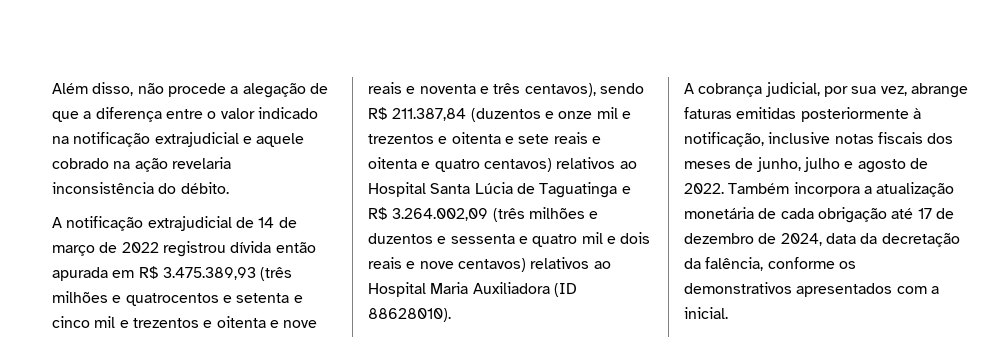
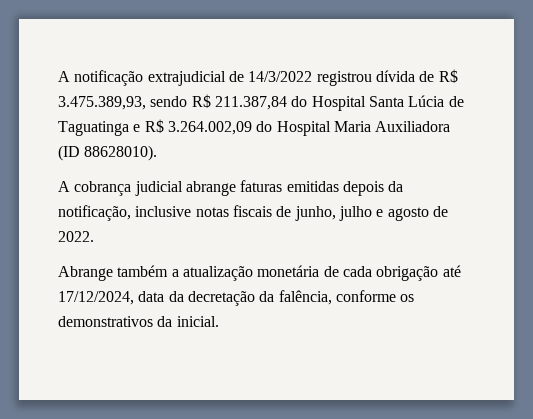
- Além disso, não procede a alegação de que a diferença entre o valor indicado na notificação extrajudicial e aquele cobrado na ação revelaria inconsistência do débito.
- A notificação extrajudicial de 14 de março de 2022 registrou dívida então apurada em R$ 3.475.389,93 (três milhões e quatrocentos e setenta e cinco mil e trezentos e oitenta e nove reais e noventa e três centavos), sendo R$ 211.387,84 (duzentos e onze mil e trezentos e oitenta e sete reais e oitenta e quatro centavos) relativos ao Hospital Santa Lúcia de Taguatinga e R$ 3.264.002,09 (três milhões e duzentos e sessenta e quatro mil e dois reais e nove centavos) relativos ao Hospital Maria Auxiliadora (ID 88628010).
+ A notificação extrajudicial de 14/3/2022 registrou dívida de R$ 3.475.389,93, sendo R$ 211.387,84 do Hospital Santa Lúcia de Taguatinga e R$ 3.264.002,09 do Hospital Maria Auxiliadora (ID 88628010).
- A cobrança judicial, por sua vez, abrange faturas emitidas posteriormente à notificação, inclusive notas fiscais dos meses de junho, julho e agosto de 2022. Também incorpora a atualização monetária de cada obrigação até 17 de dezembro de 2024, data da decretação da falência, conforme os demonstrativos apresentados com a inicial.
+ A cobrança judicial abrange faturas emitidas depois da notificação, inclusive notas fiscais de junho, julho e agosto de 2022.
+ Abrange também a atualização monetária de cada obrigação até 17/12/2024, data da decretação da falência, conforme os demonstrativos da inicial.

